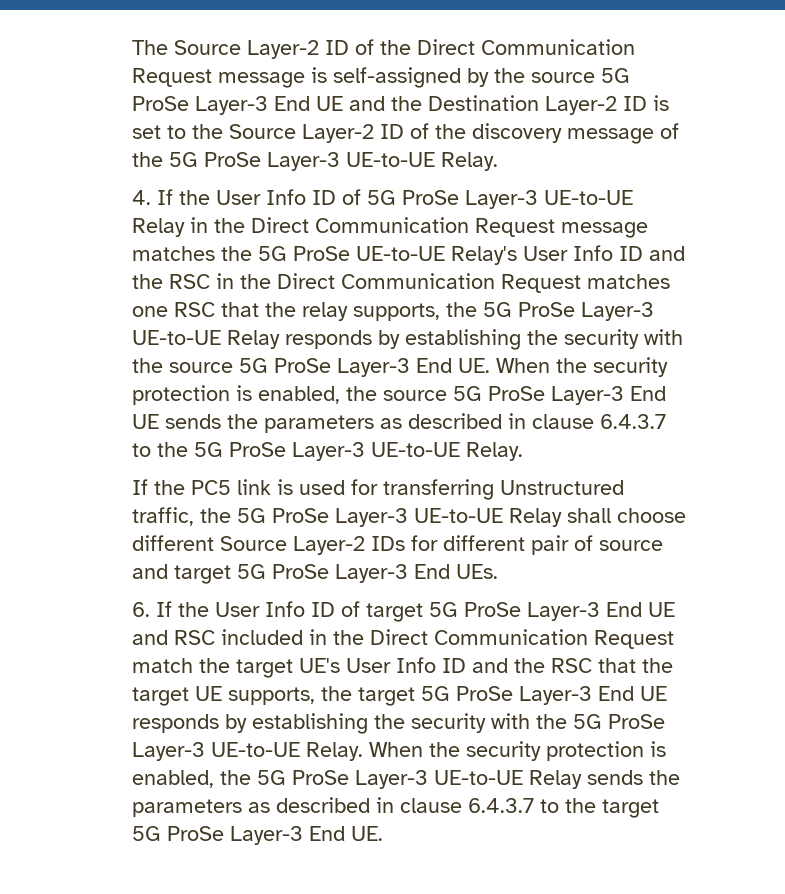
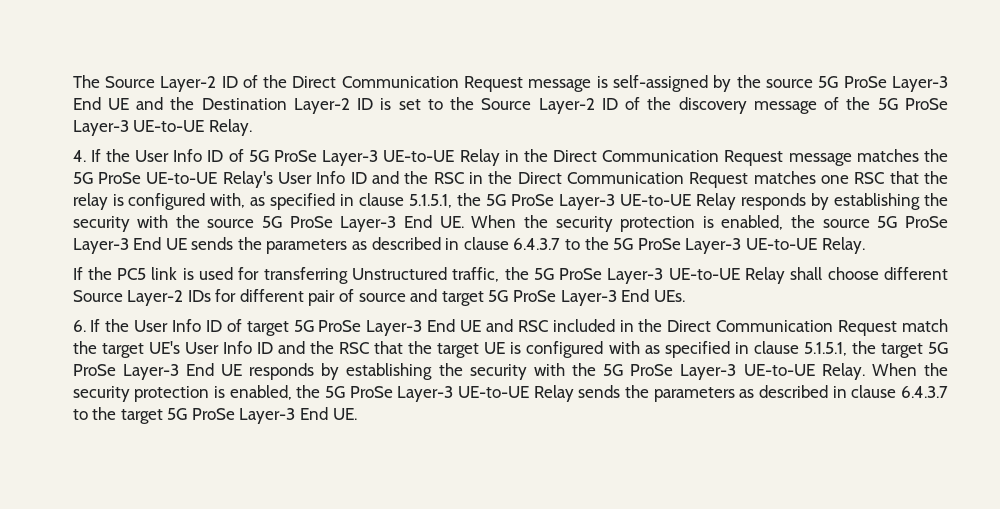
- 4. If the User Info ID of 5G ProSe Layer-3 UE-to-UE Relay in the Direct Communication Request message matches the 5G ProSe UE-to-UE Relay's User Info ID and the RSC in the Direct Communication Request matches one RSC that the relay supports, the 5G ProSe Layer-3 UE-to-UE Relay responds by establishing the security with the source 5G ProSe Layer-3 End UE. When the security protection is enabled, the source 5G ProSe Layer-3 End UE sends the parameters as described in clause 6.4.3.7 to the 5G ProSe Layer-3 UE-to-UE Relay.
+ 4. If the User Info ID of 5G ProSe Layer-3 UE-to-UE Relay in the Direct Communication Request message matches the 5G ProSe UE-to-UE Relay's User Info ID and the RSC in the Direct Communication Request matches one RSC that the relay is configured with, as specified in clause 5.1.5.1, the 5G ProSe Layer-3 UE-to-UE Relay responds by establishing the security with the source 5G ProSe Layer-3 End UE. When the security protection is enabled, the source 5G ProSe Layer-3 End UE sends the parameters as described in clause 6.4.3.7 to the 5G ProSe Layer-3 UE-to-UE Relay.
- 6. If the User Info ID of target 5G ProSe Layer-3 End UE and RSC included in the Direct Communication Request match the target UE's User Info ID and the RSC that the target UE supports, the target 5G ProSe Layer-3 End UE responds by establishing the security with the 5G ProSe Layer-3 UE-to-UE Relay.
+ 6. If the User Info ID of target 5G ProSe Layer-3 End UE and RSC included in the Direct Communication Request match the target UE's User Info ID and the RSC that the target UE is configured with as specified in clause 5.1.5.1, the target 5G ProSe Layer-3 End UE responds by establishing the security with the 5G ProSe Layer-3 UE-to-UE Relay.

